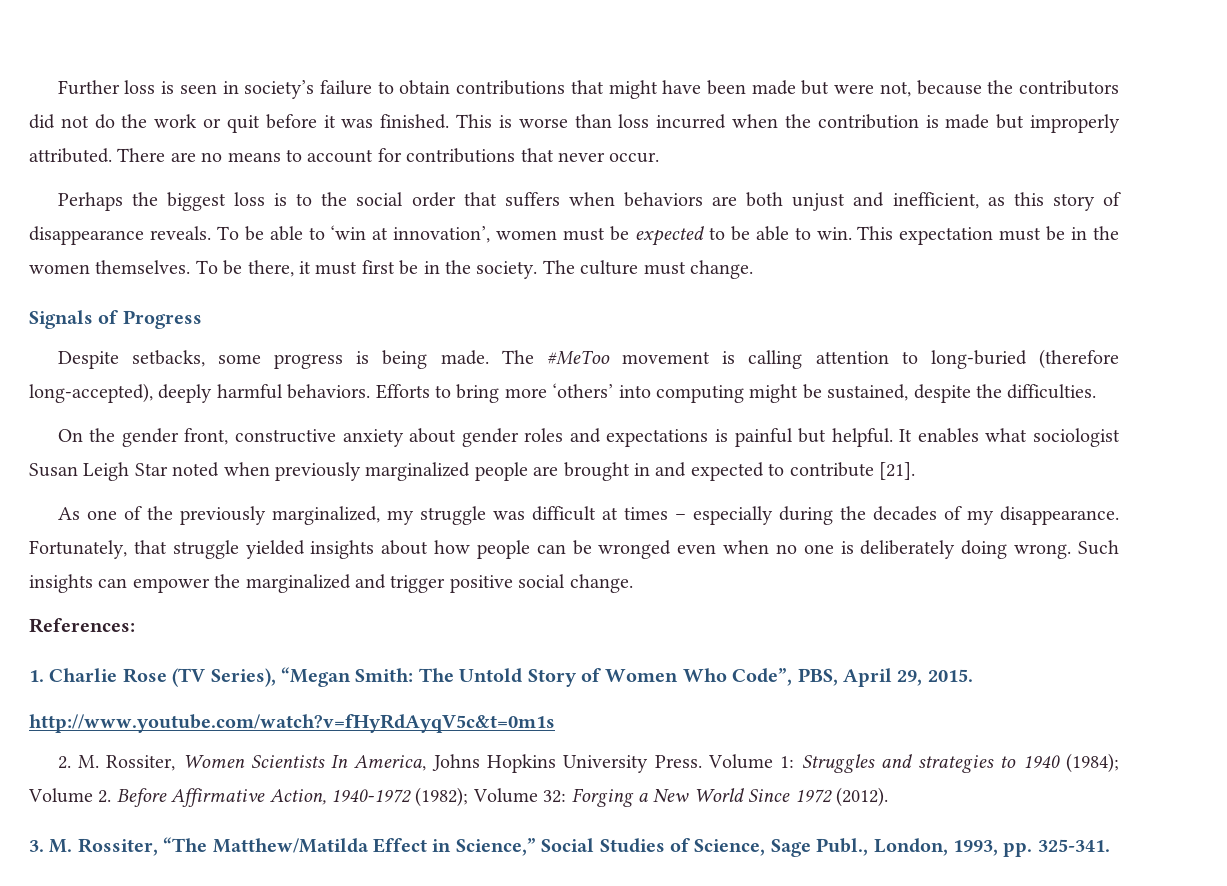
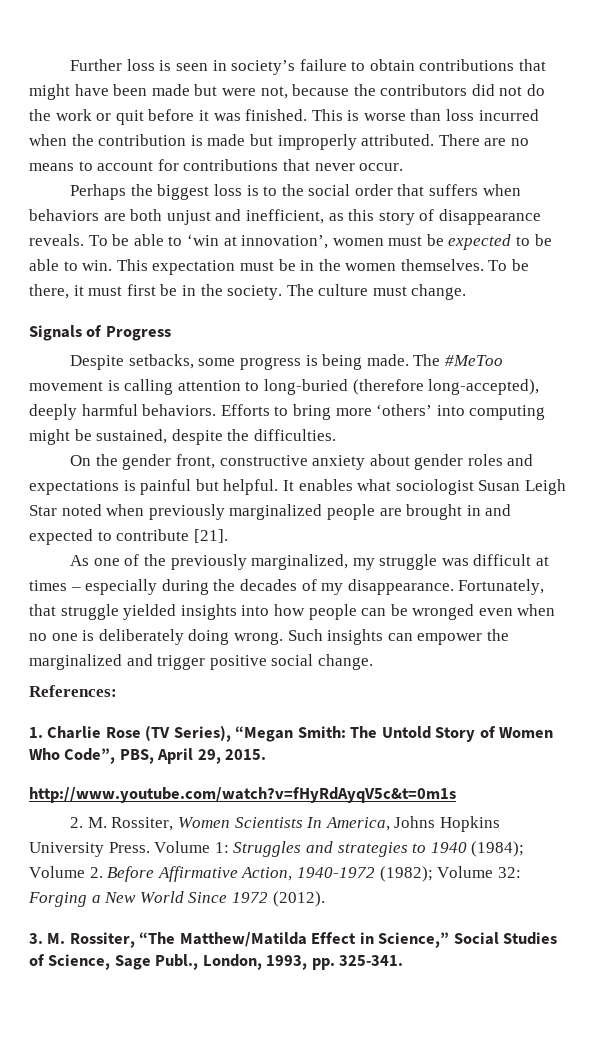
- Fortunately, that struggle yielded insights about how people can be wronged even when no one is deliberately doing wrong.
+ Fortunately, that struggle yielded insights into how people can be wronged even when no one is deliberately doing wrong.

